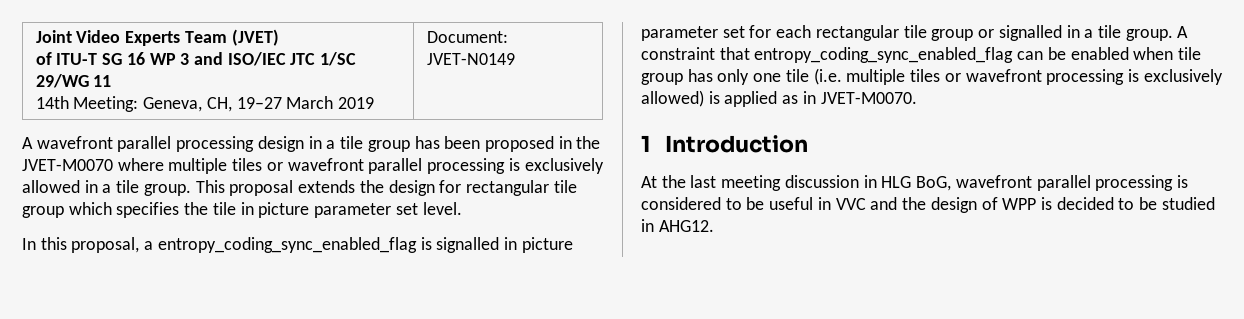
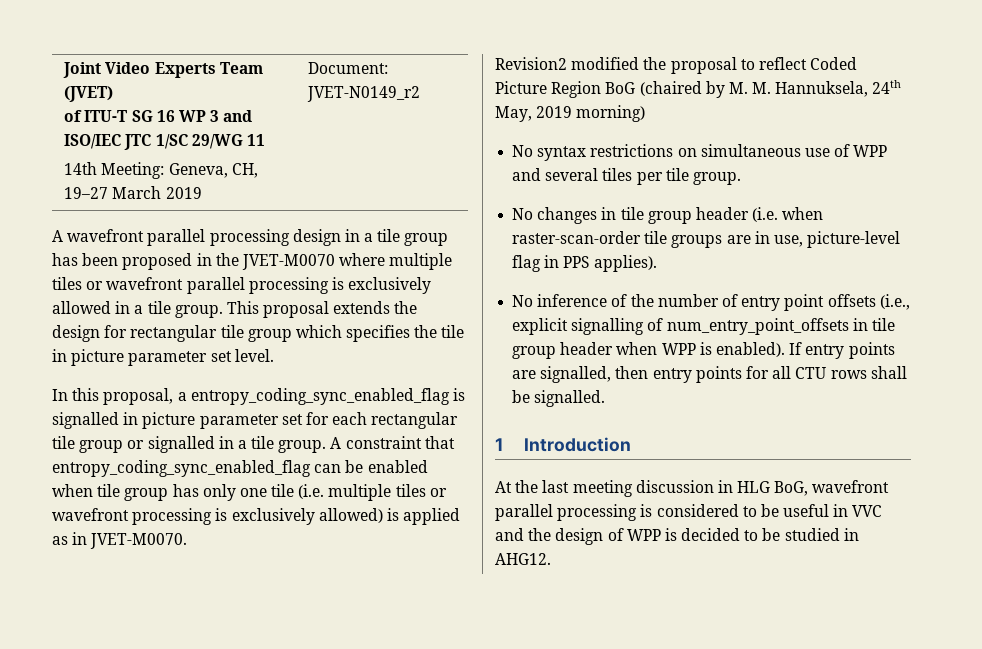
  Joint Video Experts Team (JVET)
  of ITU-T SG 16 WP 3 and ISO/IEC JTC 1/SC 29/WG 11
- 14th Meeting: Geneva, CH, 19–27 March 2019 | Document: JVET-N0149
+ 14th Meeting: Geneva, CH, 19–27 March 2019 | Document: JVET-N0149_r2
+ Revision2 modified the proposal to reflect Coded Picture Region BoG (chaired by M. M. Hannuksela, 24th May, 2019 morning)
+ No syntax restrictions on simultaneous use of WPP and several tiles per tile group.
+ No changes in tile group header (i.e. when raster-scan-order tile groups are in use, picture-level flag in PPS applies).
+ No inference of the number of entry point offsets (i.e., explicit signalling of num_entry_point_offsets in tile group header when WPP is enabled). If entry points are signalled, then entry points for all CTU rows shall be signalled.

